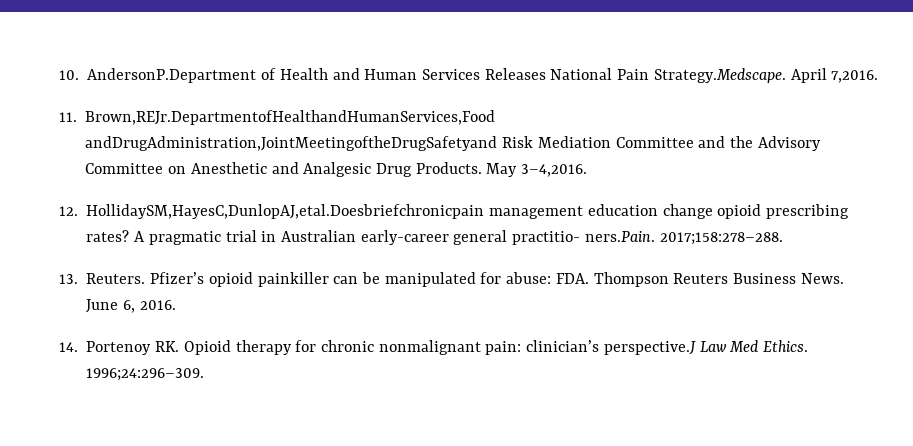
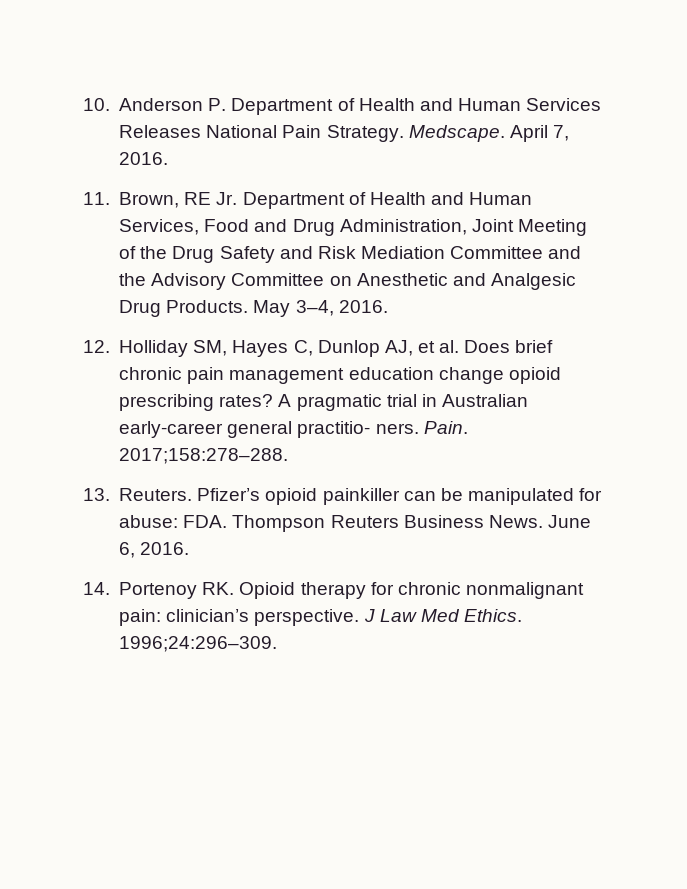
- 10. AndersonP.Department of Health and Human Services Releases National Pain Strategy.Medscape. April 7,2016.
- 11. Brown,REJr.DepartmentofHealthandHumanServices,Food andDrugAdministration,JointMeetingoftheDrugSafetyand Risk Mediation Committee and the Advisory Committee on Anesthetic and Analgesic Drug Products.
+ 10. Anderson P. Department of Health and Human Services Releases National Pain Strategy. Medscape. April 7, 2016.
+ 11. Brown, RE Jr. Department of Health and Human Services, Food and Drug Administration, Joint Meeting of the Drug Safety and Risk Mediation Committee and the Advisory Committee on Anesthetic and Analgesic Drug Products.
- May 3–4,2016.
+ May 3–4, 2016.
- 12. HollidaySM,HayesC,DunlopAJ,etal.Doesbriefchronicpain management education change opioid prescribing rates?
+ 12. Holliday SM, Hayes C, Dunlop AJ, et al. Does brief chronic pain management education change opioid prescribing rates?
- A pragmatic trial in Australian early-career general practitio- ners.Pain. 2017;158:278–288.
+ A pragmatic trial in Australian early-career general practitio- ners. Pain. 2017;158:278–288.
- 14. Portenoy RK. Opioid therapy for chronic nonmalignant pain: clinician’s perspective.J Law Med Ethics.
+ 14. Portenoy RK. Opioid therapy for chronic nonmalignant pain: clinician’s perspective. J Law Med Ethics.

